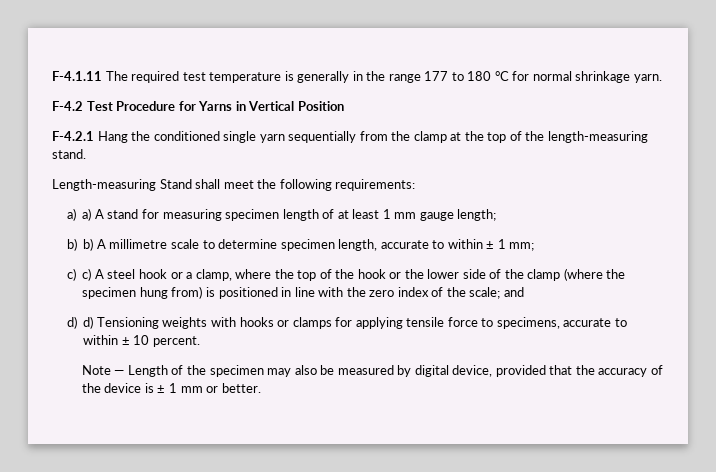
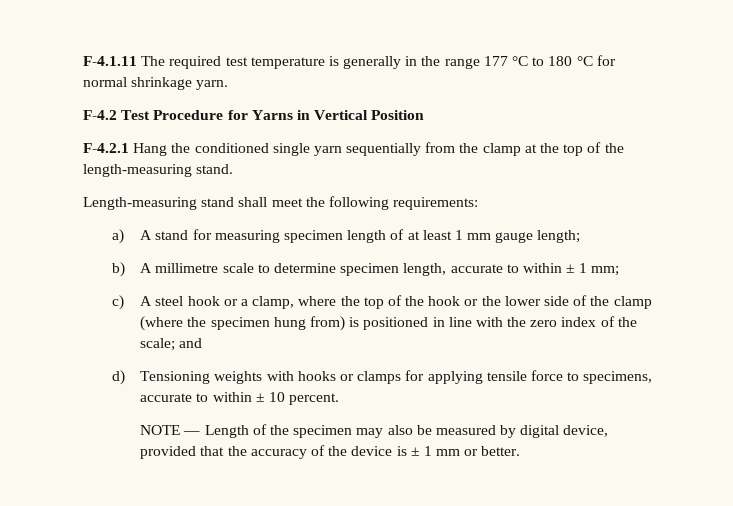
- F-4.1.11 The required test temperature is generally in the range 177 to 180 °C for normal shrinkage yarn.
+ F-4.1.11 The required test temperature is generally in the range 177 °C to 180 °C for normal shrinkage yarn.
- Length-measuring Stand shall meet the following requirements:
+ Length-measuring stand shall meet the following requirements:
- a) a) A stand for measuring specimen length of at least 1 mm gauge length;
+ a) A stand for measuring specimen length of at least 1 mm gauge length;
- b) b) A millimetre scale to determine specimen length, accurate to within ± 1 mm;
+ b) A millimetre scale to determine specimen length, accurate to within ± 1 mm;
- c) c) A steel hook or a clamp, where the top of the hook or the lower side of the clamp (where the specimen hung from) is positioned in line with the zero index of the scale; and
+ c) A steel hook or a clamp, where the top of the hook or the lower side of the clamp (where the specimen hung from) is positioned in line with the zero index of the scale; and
- d) d) Tensioning weights with hooks or clamps for applying tensile force to specimens, accurate to within ± 10 percent.
+ d) Tensioning weights with hooks or clamps for applying tensile force to specimens, accurate to within ± 10 percent.
- Note — Length of the specimen may also be measured by digital device, provided that the accuracy of the device is ± 1 mm or better.
+ NOTE — Length of the specimen may also be measured by digital device, provided that the accuracy of the device is ± 1 mm or better.

